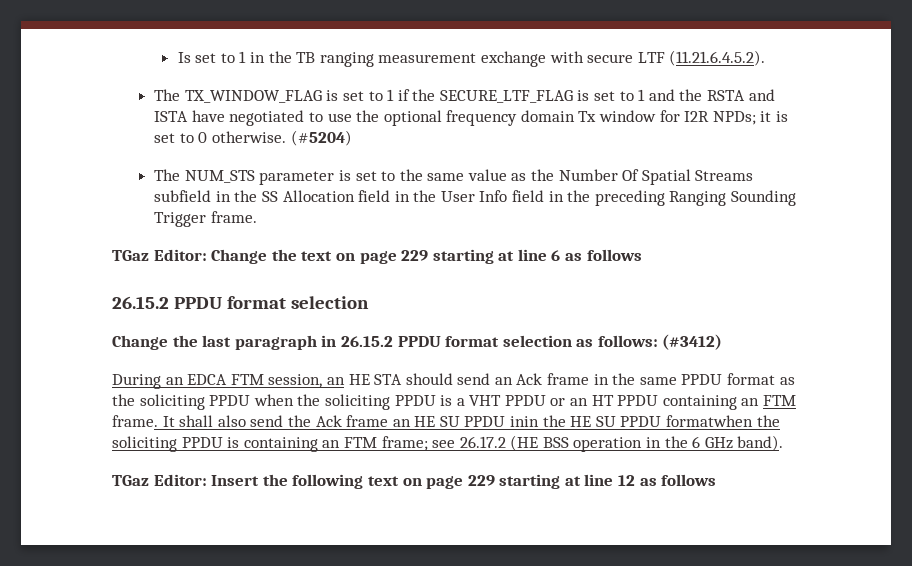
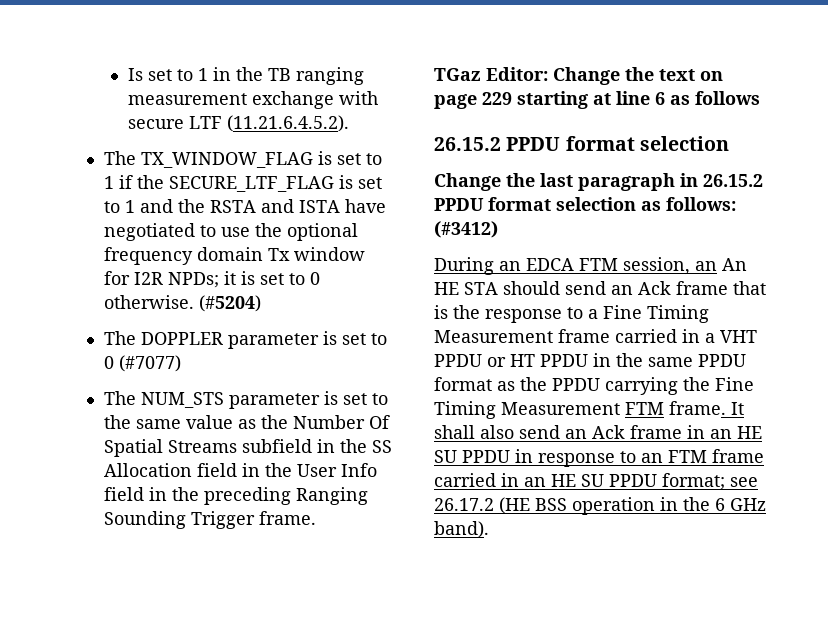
+ The DOPPLER parameter is set to 0 (#7077)
- During an EDCA FTM session, an HE STA should send an Ack frame in the same PPDU format as the soliciting PPDU when the soliciting PPDU is a VHT PPDU or an HT PPDU containing an FTM frame.
+ During an EDCA FTM session, an An HE STA should send an Ack frame that is the response to a Fine Timing Measurement frame carried in a VHT PPDU or HT PPDU in the same PPDU format as the PPDU carrying the Fine Timing Measurement FTM frame.
- It shall also send the Ack frame an HE SU PPDU inin the HE SU PPDU formatwhen the soliciting PPDU is containing an FTM frame; see 26.17.2 (HE BSS operation in the 6 GHz band).
+ It shall also send an Ack frame in an HE SU PPDU in response to an FTM frame carried in an HE SU PPDU format; see 26.17.2 (HE BSS operation in the 6 GHz band).
- TGaz Editor: Insert the following text on page 229 starting at line 12 as follows

